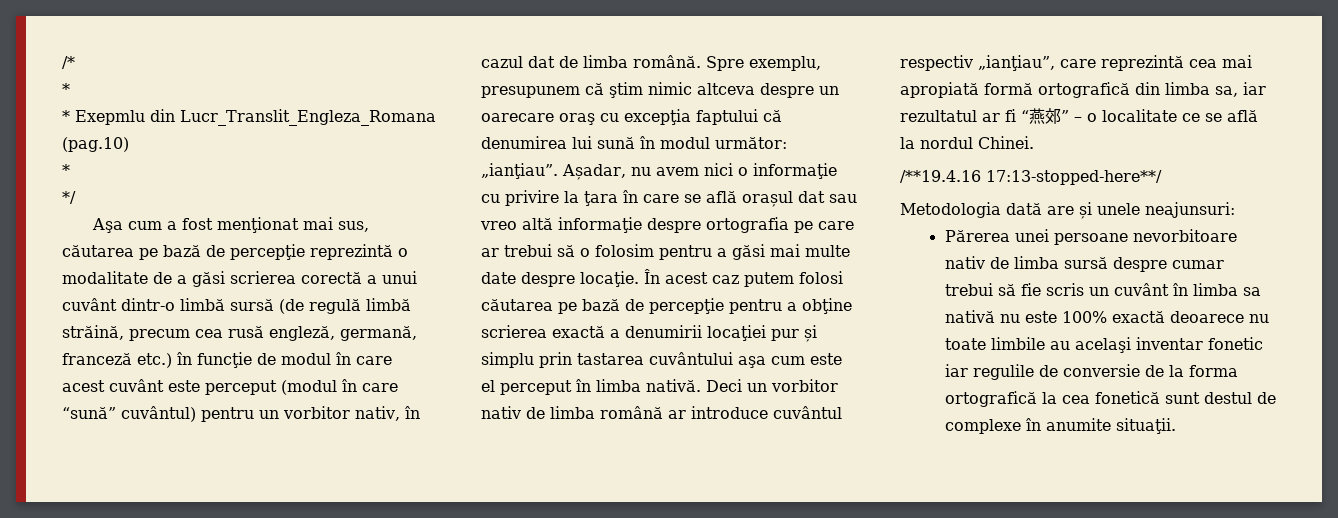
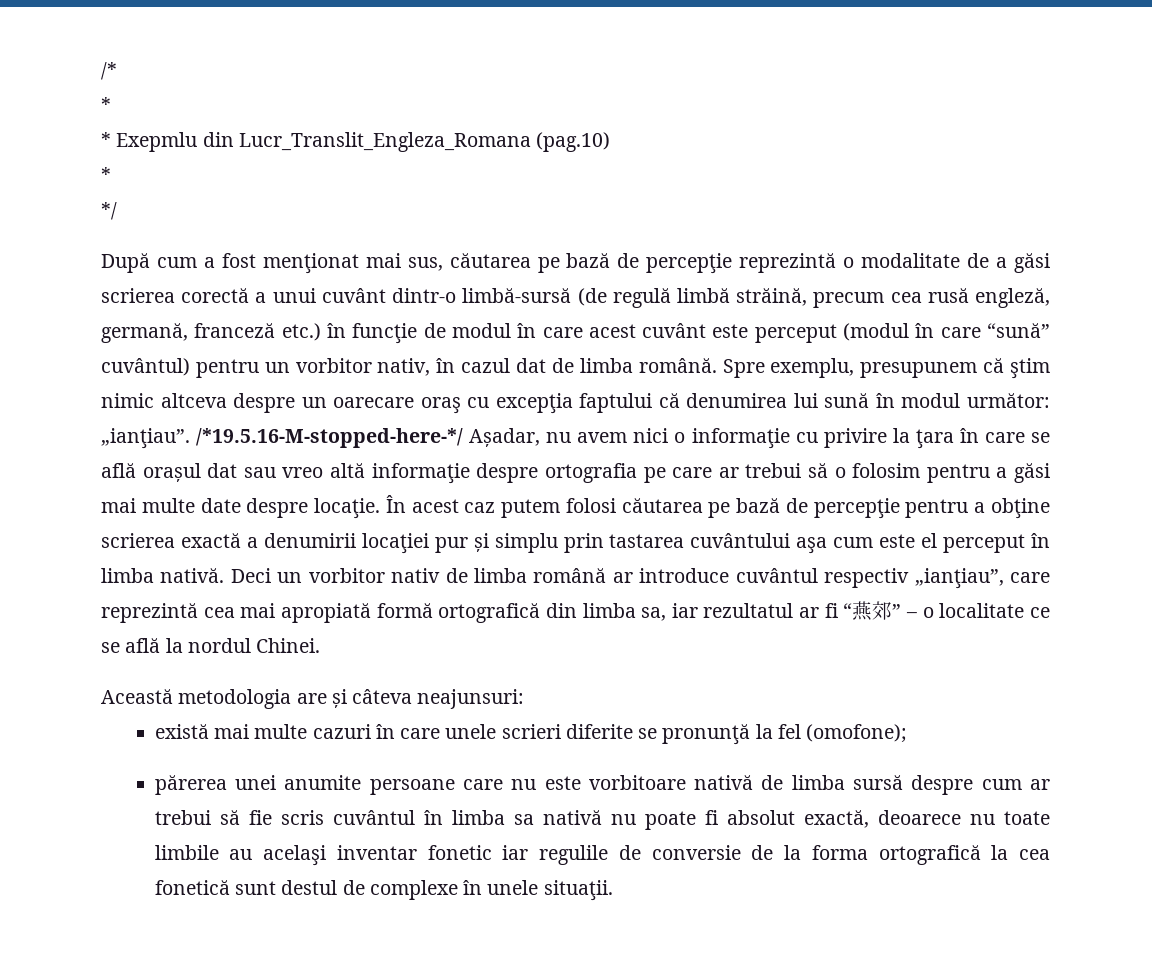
- Aşa cum a fost menţionat mai sus, căutarea pe bază de percepţie reprezintă o modalitate de a găsi scrierea corectă a unui cuvânt dintr-o limbă sursă (de regulă limbă străină, precum cea rusă engleză, germană, franceză etc.) în funcţie de modul în care acest cuvânt este perceput (modul în care “sună” cuvântul) pentru un vorbitor nativ, în cazul dat de limba română.
+ După cum a fost menţionat mai sus, căutarea pe bază de percepţie reprezintă o modalitate de a găsi scrierea corectă a unui cuvânt dintr-o limbă-sursă (de regulă limbă străină, precum cea rusă engleză, germană, franceză etc.) în funcţie de modul în care acest cuvânt este perceput (modul în care “sună” cuvântul) pentru un vorbitor nativ, în cazul dat de limba română.
- Așadar, nu avem nici o informaţie cu privire la ţara în care se află orașul dat sau vreo altă informaţie despre ortografia pe care ar trebui să o folosim pentru a găsi mai multe date despre locaţie.
+ /*19.5.16-M-stopped-here-*/ Așadar, nu avem nici o informaţie cu privire la ţara în care se află orașul dat sau vreo altă informaţie despre ortografia pe care ar trebui să o folosim pentru a găsi mai multe date despre locaţie.
- /**19.4.16 17:13-stopped-here**/
- Metodologia dată are și unele neajunsuri:
+ Această metodologia are și câteva neajunsuri:
- Părerea unei persoane nevorbitoare nativ de limba sursă despre cumar trebui să fie scris un cuvânt în limba sa nativă nu este 100% exactă deoarece nu toate limbile au acelaşi inventar fonetic iar regulile de conversie de la forma ortografică la cea fonetică sunt destul de complexe în anumite situaţii.
+ există mai multe cazuri în care unele scrieri diferite se pronunţă la fel (omofone);
+ părerea unei anumite persoane care nu este vorbitoare nativă de limba sursă despre cum ar trebui să fie scris cuvântul în limba sa nativă nu poate fi absolut exactă, deoarece nu toate limbile au acelaşi inventar fonetic iar regulile de conversie de la forma ortografică la cea fonetică sunt destul de complexe în unele situaţii.

